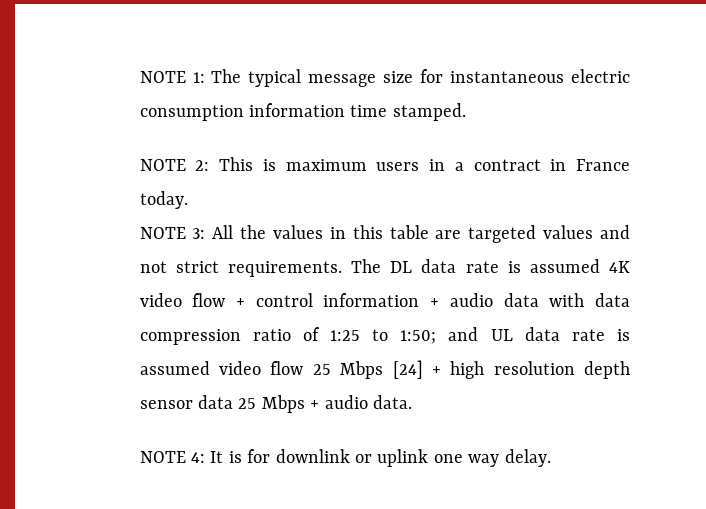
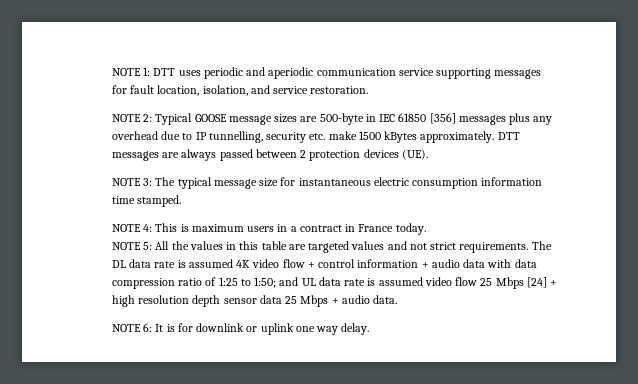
- NOTE 1: The typical message size for instantaneous electric consumption information time stamped.
+ NOTE 1: DTT uses periodic and aperiodic communication service supporting messages for fault location, isolation, and service restoration.
+ NOTE 2: Typical GOOSE message sizes are 500-byte in IEC 61850 [356] messages plus any overhead due to IP tunnelling, security etc. make 1500 kBytes approximately. DTT messages are always passed between 2 protection devices (UE).
+ NOTE 3: The typical message size for instantaneous electric consumption information time stamped.
- NOTE 2: This is maximum users in a contract in France today.
+ NOTE 4: This is maximum users in a contract in France today.
- NOTE 3: All the values in this table are targeted values and not strict requirements.
+ NOTE 5: All the values in this table are targeted values and not strict requirements.
- NOTE 4: It is for downlink or uplink one way delay.
+ NOTE 6: It is for downlink or uplink one way delay.

